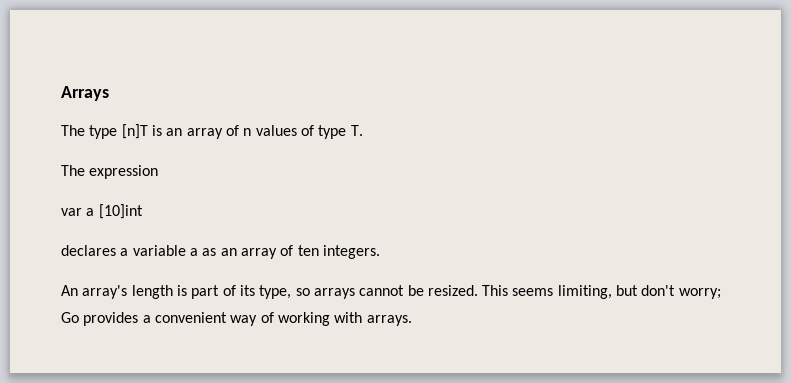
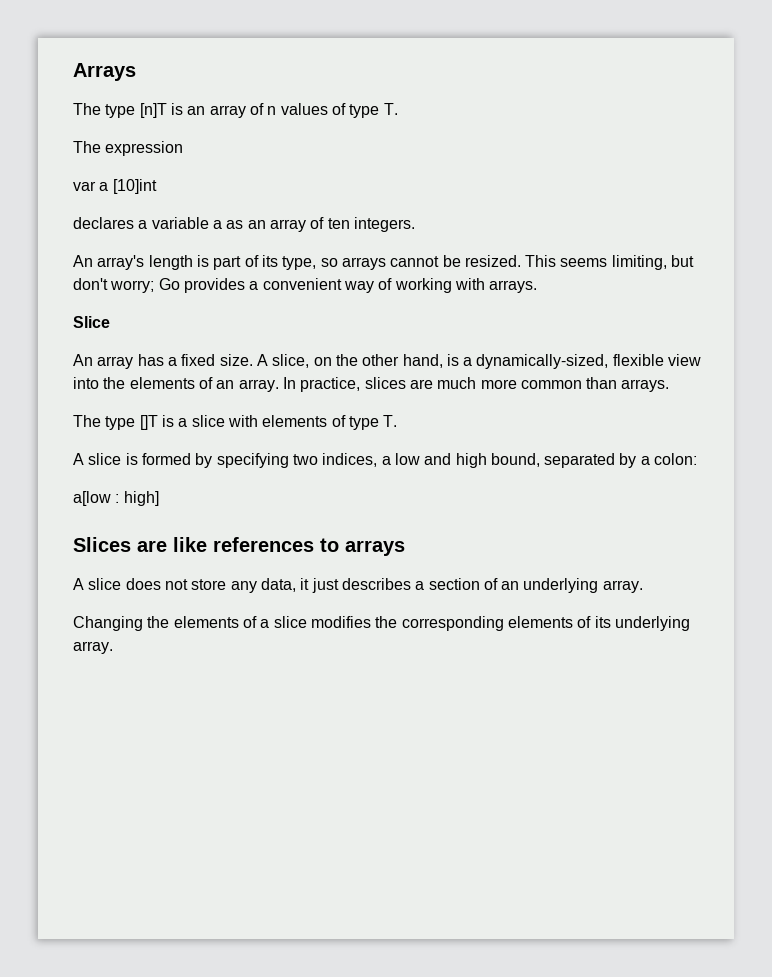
+ Slice
+ An array has a fixed size. A slice, on the other hand, is a dynamically-sized, flexible view into the elements of an array. In practice, slices are much more common than arrays.
+ The type []T is a slice with elements of type T.
+ A slice is formed by specifying two indices, a low and high bound, separated by a colon:
+ a[low : high]
+ Slices are like references to arrays
+ A slice does not store any data, it just describes a section of an underlying array.
+ Changing the elements of a slice modifies the corresponding elements of its underlying array.

